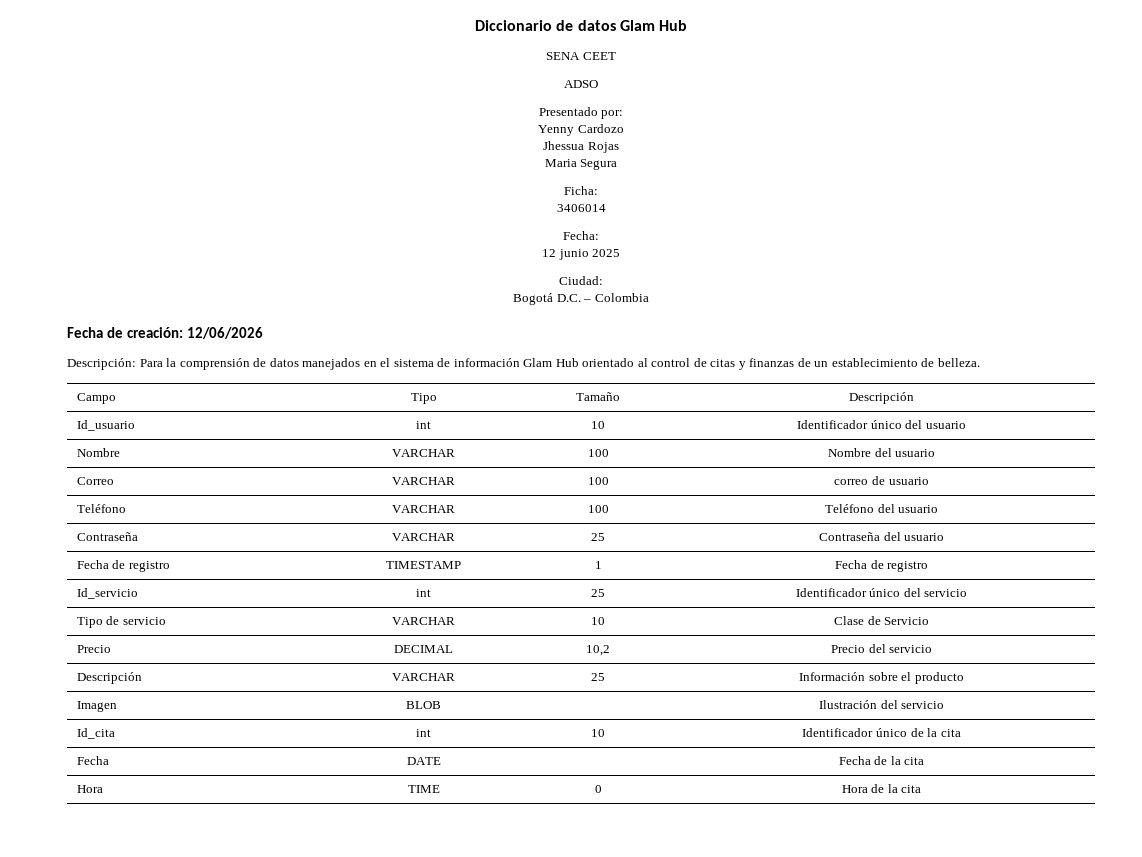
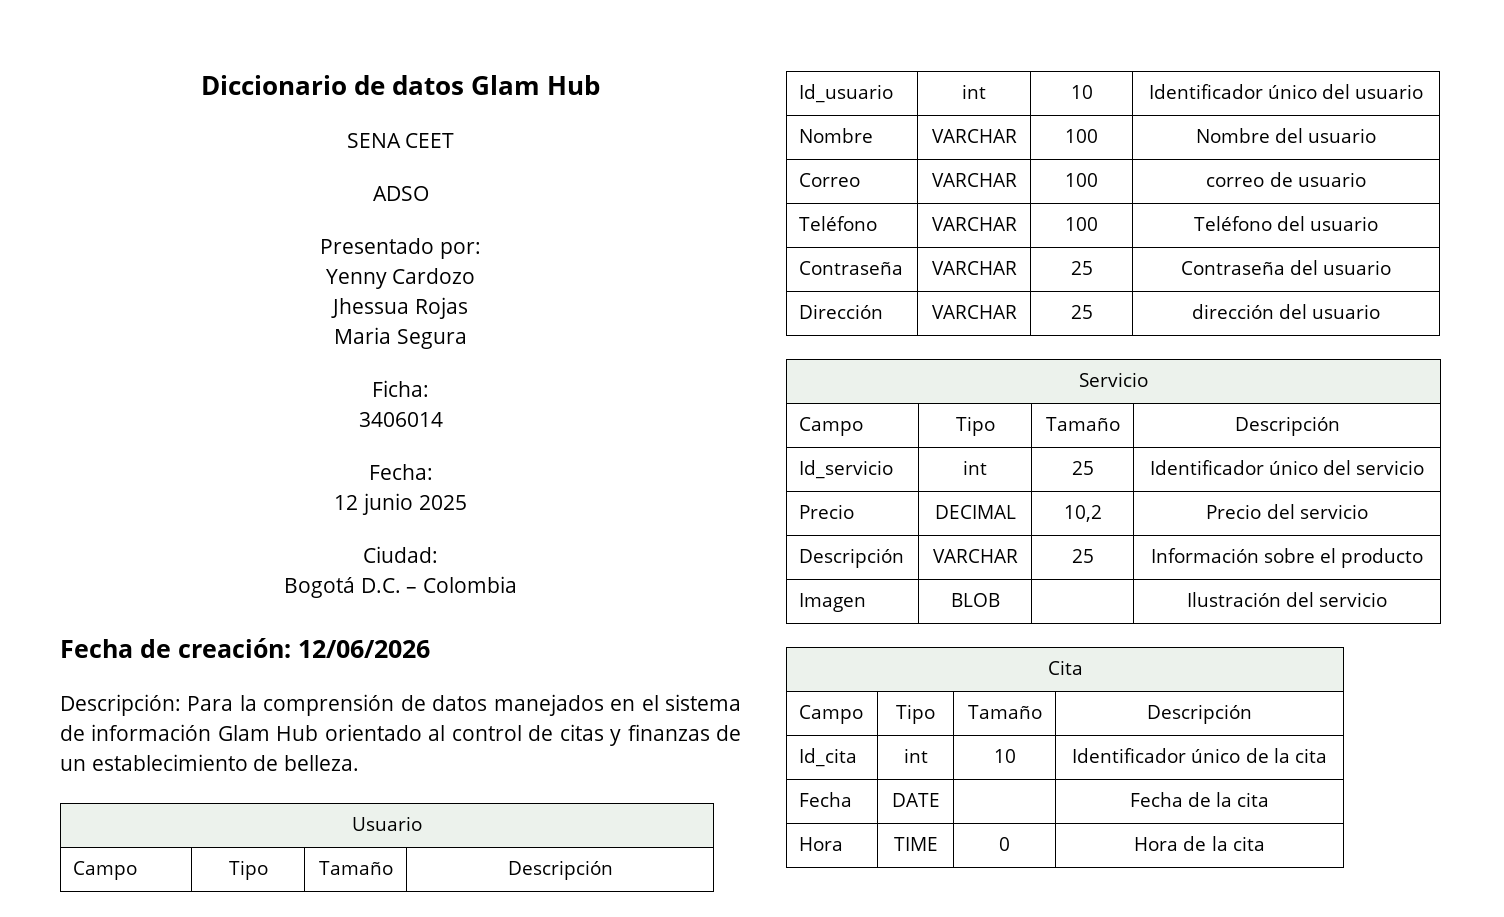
+ Usuario
- Fecha de registro | TIMESTAMP | 1 | Fecha de registro
+ Dirección | VARCHAR | 25 | dirección del usuario
+ Servicio
+ Campo | Tipo | Tamaño | Descripción
- Tipo de servicio | VARCHAR | 10 | Clase de Servicio
+ Cita
+ Campo | Tipo | Tamaño | Descripción

